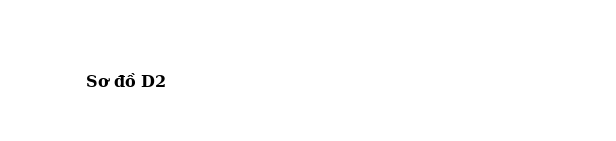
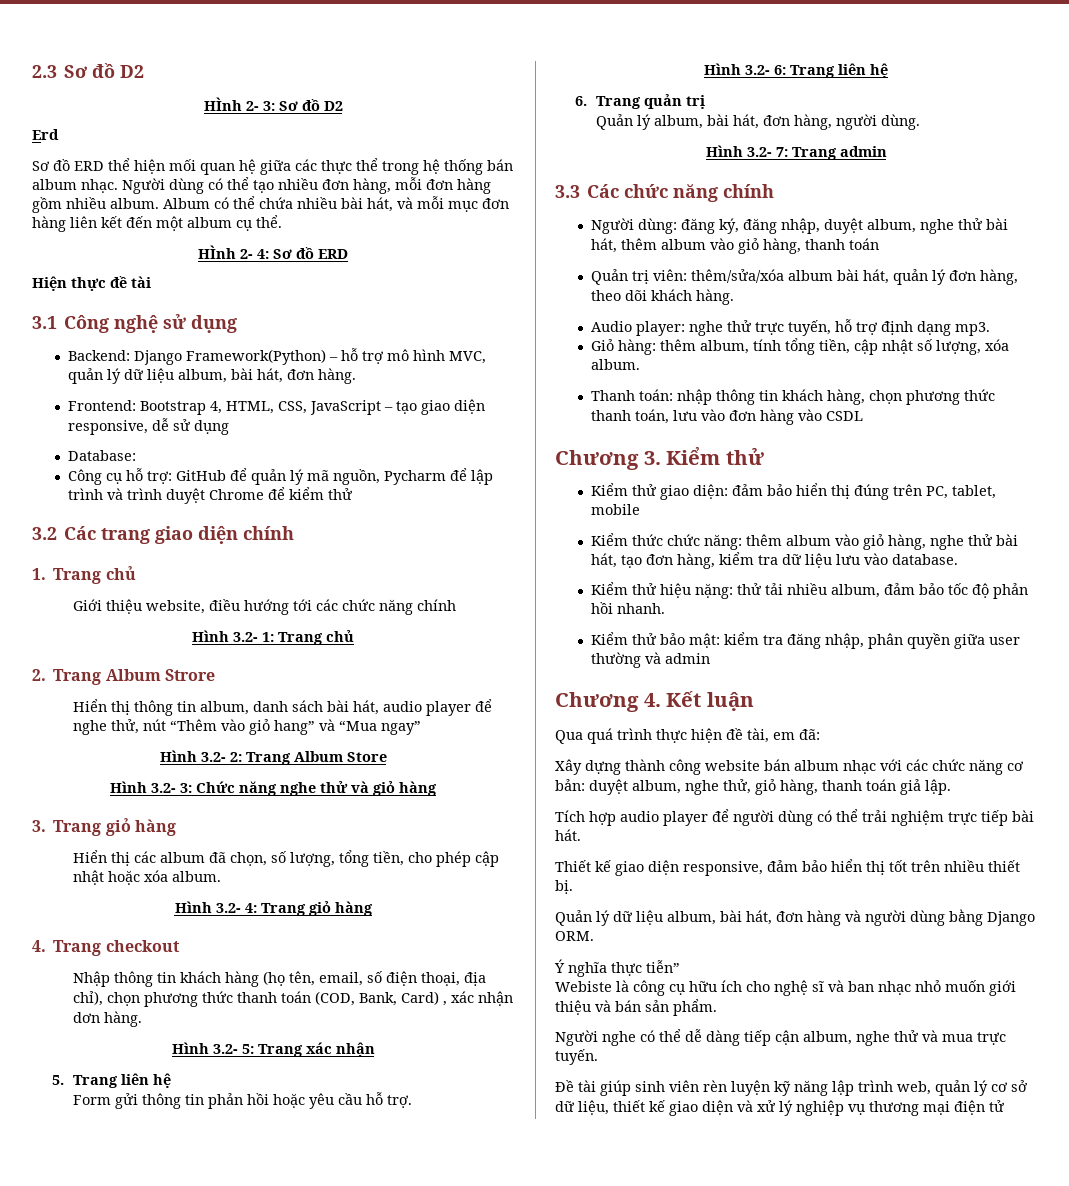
- Sơ đồ D2
+ 2.3 Sơ đồ D2
+ HÌnh 2- 3: Sơ đồ D2
+ Erd
+ Sơ đồ ERD thể hiện mối quan hệ giữa các thực thể trong hệ thống bán album nhạc. Người dùng có thể tạo nhiều đơn hàng, mỗi đơn hàng gồm nhiều album. Album có thể chứa nhiều bài hát, và mỗi mục đơn hàng liên kết đến một album cụ thể.
+ HÌnh 2- 4: Sơ đồ ERD
+ Hiện thực đề tài
+ 3.1 Công nghệ sử dụng
+ Backend: Django Framework(Python) – hỗ trợ mô hình MVC, quản lý dữ liệu album, bài hát, đơn hàng.
+ Frontend: Bootstrap 4, HTML, CSS, JavaScript – tạo giao diện responsive, dễ sử dụng
+ Database:
+ Công cụ hỗ trợ: GitHub để quản lý mã nguồn, Pycharm để lập trình và trình duyệt Chrome để kiểm thử
+ 3.2 Các trang giao diện chính
+ 1. Trang chủ
+ Giới thiệu website, điều hướng tới các chức năng chính
+ Hình 3.2- 1: Trang chủ
+ 2. Trang Album Strore
+ Hiển thị thông tin album, danh sách bài hát, audio player để nghe thử, nút “Thêm vào giỏ hang” và “Mua ngay”
+ Hình 3.2- 2: Trang Album Store
+ Hình 3.2- 3: Chức năng nghe thử và giỏ hàng
+ 3. Trang giỏ hàng
+ Hiển thị các album đã chọn, số lượng, tổng tiền, cho phép cập nhật hoặc xóa album.
+ Hình 3.2- 4: Trang giỏ hàng
+ 4. Trang checkout
+ Nhập thông tin khách hàng (họ tên, email, số điện thoại, địa chỉ), chọn phương thức thanh toán (COD, Bank, Card) , xác nhận dơn hàng.
+ Hình 3.2- 5: Trang xác nhận
+ 5. Trang liên hệ
+ Form gửi thông tin phản hồi hoặc yêu cầu hỗ trợ.
+ Hình 3.2- 6: Trang liên hệ
+ 6. Trang quản trị
+ Quản lý album, bài hát, đơn hàng, người dùng.
+ Hình 3.2- 7: Trang admin
+ 3.3 Các chức năng chính
+ Người dùng: đăng ký, đăng nhập, duyệt album, nghe thử bài hát, thêm album vào giỏ hàng, thanh toán
+ Quản trị viên: thêm/sửa/xóa album bài hát, quản lý đơn hàng, theo dõi khách hàng.
+ Audio player: nghe thử trực tuyến, hỗ trợ định dạng mp3.
+ Giỏ hàng: thêm album, tính tổng tiền, cập nhật số lượng, xóa album.
+ Thanh toán: nhập thông tin khách hàng, chọn phương thức thanh toán, lưu vào đơn hàng vào CSDL
+ Chương 3. Kiểm thử
+ Kiểm thử giao diện: đảm bảo hiển thị đúng trên PC, tablet, mobile
+ Kiểm thức chức năng: thêm album vào giỏ hàng, nghe thử bài hát, tạo đơn hàng, kiểm tra dữ liệu lưu vào database.
+ Kiểm thử hiệu nặng: thử tải nhiều album, đảm bảo tốc độ phản hồi nhanh.
+ Kiểm thử bảo mật: kiểm tra đăng nhập, phân quyền giữa user thường và admin
+ Chương 4. Kết luận
+ Qua quá trình thực hiện đề tài, em đã:
+ Xây dựng thành công website bán album nhạc với các chức năng cơ bản: duyệt album, nghe thử, giỏ hàng, thanh toán giả lập.
+ Tích hợp audio player để người dùng có thể trải nghiệm trực tiếp bài hát.
+ Thiết kế giao diện responsive, đảm bảo hiển thị tốt trên nhiều thiết bị.
+ Quản lý dữ liệu album, bài hát, đơn hàng và người dùng bằng Django ORM.
+ Ý nghĩa thực tiễn”
+ Webiste là công cụ hữu ích cho nghệ sĩ và ban nhạc nhỏ muốn giới thiệu và bán sản phẩm.
+ Người nghe có thể dễ dàng tiếp cận album, nghe thử và mua trực tuyến.
+ Đề tài giúp sinh viên rèn luyện kỹ năng lập trình web, quản lý cơ sở dữ liệu, thiết kế giao diện và xử lý nghiệp vụ thương mại điện tử

